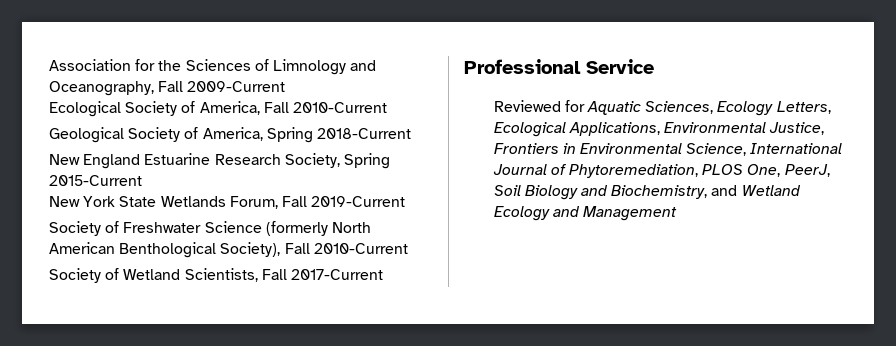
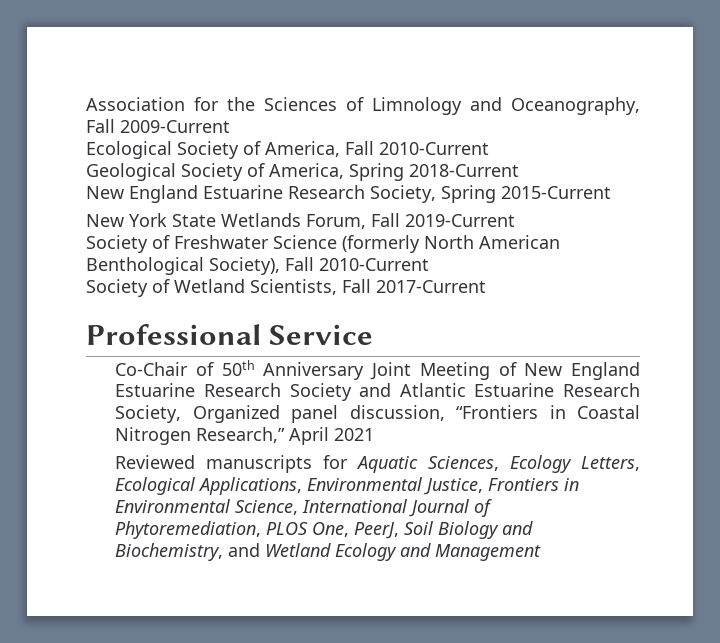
+ Co-Chair of 50th Anniversary Joint Meeting of New England Estuarine Research Society and Atlantic Estuarine Research Society, Organized panel discussion, “Frontiers in Coastal Nitrogen Research,” April 2021
- Reviewed for Aquatic Sciences, Ecology Letters, Ecological Applications, Environmental Justice, Frontiers in Environmental Science, International Journal of Phytoremediation, PLOS One, PeerJ, Soil Biology and Biochemistry, and Wetland Ecology and Management
+ Reviewed manuscripts for Aquatic Sciences, Ecology Letters, Ecological Applications, Environmental Justice, Frontiers in Environmental Science, International Journal of Phytoremediation, PLOS One, PeerJ, Soil Biology and Biochemistry, and Wetland Ecology and Management

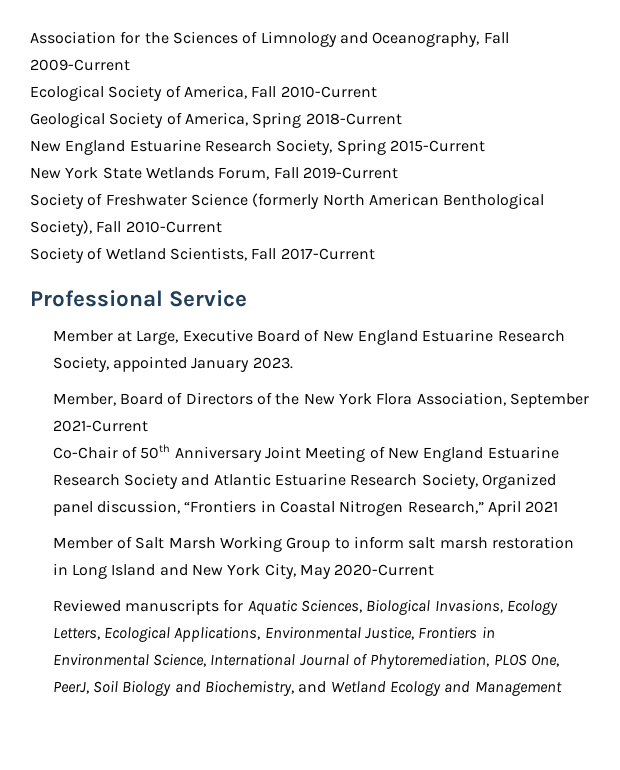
+ Member at Large, Executive Board of New England Estuarine Research Society, appointed January 2023.
+ Member, Board of Directors of the New York Flora Association, September 2021-Current
+ Member of Salt Marsh Working Group to inform salt marsh restoration in Long Island and New York City, May 2020-Current
- Reviewed manuscripts for Aquatic Sciences, Ecology Letters, Ecological Applications, Environmental Justice, Frontiers in Environmental Science, International Journal of Phytoremediation, PLOS One, PeerJ, Soil Biology and Biochemistry, and Wetland Ecology and Management
+ Reviewed manuscripts for Aquatic Sciences, Biological Invasions, Ecology Letters, Ecological Applications, Environmental Justice, Frontiers in Environmental Science, International Journal of Phytoremediation, PLOS One, PeerJ, Soil Biology and Biochemistry, and Wetland Ecology and Management

